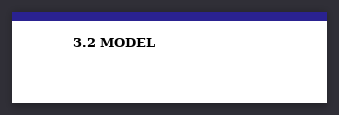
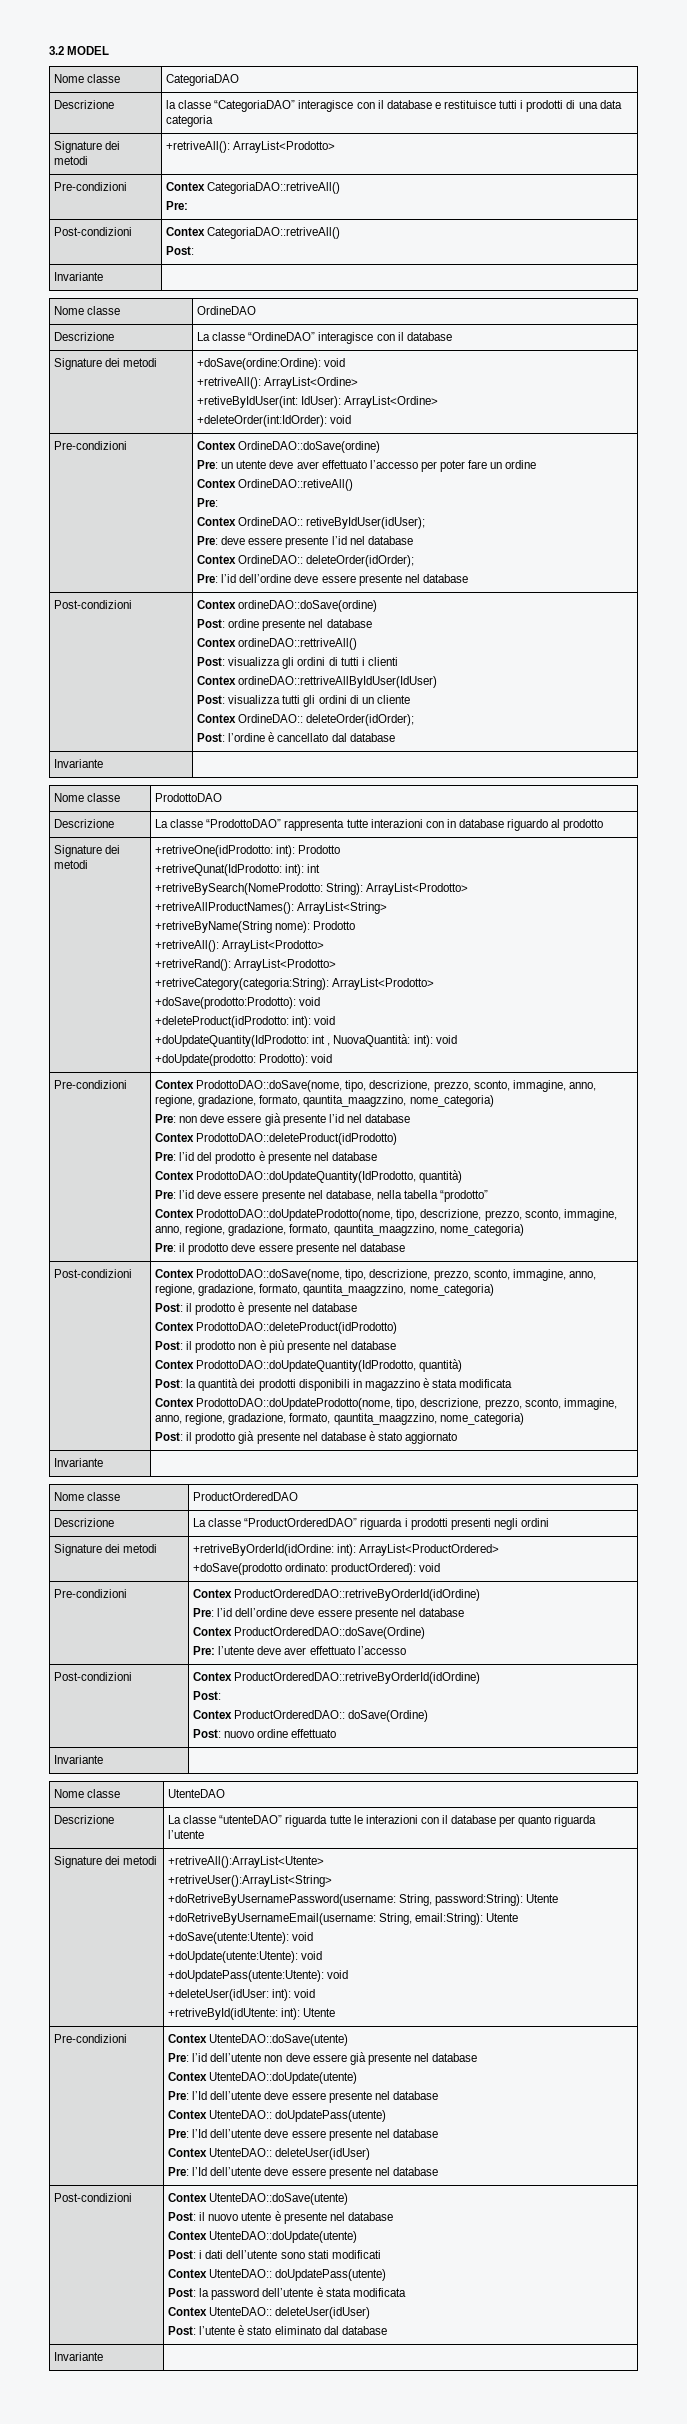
+ Nome classe | CategoriaDAO
+ Descrizione | la classe “CategoriaDAO” interagisce con il database e restituisce tutti i prodotti di una data categoria
+ Signature dei metodi | +retriveAll(): ArrayList<Prodotto>
+ Pre-condizioni | Contex CategoriaDAO::retriveAll()
+ Pre:
+ Post-condizioni | Contex CategoriaDAO::retriveAll()
+ Post:
+ Invariante |
+ Nome classe | OrdineDAO
+ Descrizione | La classe “OrdineDAO” interagisce con il database
+ Signature dei metodi | +doSave(ordine:Ordine): void
+ +retriveAll(): ArrayList<Ordine>
+ +retiveByIdUser(int: IdUser): ArrayList<Ordine>
+ +deleteOrder(int:IdOrder): void
+ Pre-condizioni | Contex OrdineDAO::doSave(ordine)
+ Pre: un utente deve aver effettuato l’accesso per poter fare un ordine
+ Contex OrdineDAO::retiveAll()
+ Pre:
+ Contex OrdineDAO:: retiveByIdUser(idUser);
+ Pre: deve essere presente l’id nel database
+ Contex OrdineDAO:: deleteOrder(idOrder);
+ Pre: l’id dell’ordine deve essere presente nel database
+ Post-condizioni | Contex ordineDAO::doSave(ordine)
+ Post: ordine presente nel database
+ Contex ordineDAO::rettriveAll()
+ Post: visualizza gli ordini di tutti i clienti
+ Contex ordineDAO::rettriveAllByIdUser(IdUser)
+ Post: visualizza tutti gli ordini di un cliente
+ Contex OrdineDAO:: deleteOrder(idOrder);
+ Post: l’ordine è cancellato dal database
+ Invariante |
+ Nome classe | ProdottoDAO
+ Descrizione | La classe “ProdottoDAO” rappresenta tutte interazioni con in database riguardo al prodotto
+ Signature dei metodi | +retriveOne(idProdotto: int): Prodotto
+ +retriveQunat(IdProdotto: int): int
+ +retriveBySearch(NomeProdotto: String): ArrayList<Prodotto>
+ +retriveAllProductNames(): ArrayList<String>
+ +retriveByName(String nome): Prodotto
+ +retriveAll(): ArrayList<Prodotto>
+ +retriveRand(): ArrayList<Prodotto>
+ +retriveCategory(categoria:String): ArrayList<Prodotto>
+ +doSave(prodotto:Prodotto): void
+ +deleteProduct(idProdotto: int): void
+ +doUpdateQuantity(IdProdotto: int , NuovaQuantità: int): void
+ +doUpdate(prodotto: Prodotto): void
+ Pre-condizioni | Contex ProdottoDAO::doSave(nome, tipo, descrizione, prezzo, sconto, immagine, anno, regione, gradazione, formato, qauntita_maagzzino, nome_categoria)
+ Pre: non deve essere già presente l’id nel database
+ Contex ProdottoDAO::deleteProduct(idProdotto)
+ Pre: l’id del prodotto è presente nel database
+ Contex ProdottoDAO::doUpdateQuantity(IdProdotto, quantità)
+ Pre: l’id deve essere presente nel database, nella tabella “prodotto”
+ Contex ProdottoDAO::doUpdateProdotto(nome, tipo, descrizione, prezzo, sconto, immagine, anno, regione, gradazione, formato, qauntita_maagzzino, nome_categoria)
+ Pre: il prodotto deve essere presente nel database
+ Post-condizioni | Contex ProdottoDAO::doSave(nome, tipo, descrizione, prezzo, sconto, immagine, anno, regione, gradazione, formato, qauntita_maagzzino, nome_categoria)
+ Post: il prodotto è presente nel database
+ Contex ProdottoDAO::deleteProduct(idProdotto)
+ Post: il prodotto non è più presente nel database
+ Contex ProdottoDAO::doUpdateQuantity(IdProdotto, quantità)
+ Post: la quantità dei prodotti disponibili in magazzino è stata modificata
+ Contex ProdottoDAO::doUpdateProdotto(nome, tipo, descrizione, prezzo, sconto, immagine, anno, regione, gradazione, formato, qauntita_maagzzino, nome_categoria)
+ Post: il prodotto già presente nel database è stato aggiornato
+ Invariante |
+ Nome classe | ProductOrderedDAO
+ Descrizione | La classe “ProductOrderedDAO” riguarda i prodotti presenti negli ordini
+ Signature dei metodi | +retriveByOrderId(idOrdine: int): ArrayList<ProductOrdered>
+ +doSave(prodotto ordinato: productOrdered): void
+ Pre-condizioni | Contex ProductOrderedDAO::retriveByOrderId(idOrdine)
+ Pre: l’id dell’ordine deve essere presente nel database
+ Contex ProductOrderedDAO::doSave(Ordine)
+ Pre: l’utente deve aver effettuato l’accesso
+ Post-condizioni | Contex ProductOrderedDAO::retriveByOrderId(idOrdine)
+ Post:
+ Contex ProductOrderedDAO:: doSave(Ordine)
+ Post: nuovo ordine effettuato
+ Invariante |
+ Nome classe | UtenteDAO
+ Descrizione | La classe “utenteDAO” riguarda tutte le interazioni con il database per quanto riguarda l’utente
+ Signature dei metodi | +retriveAll():ArrayList<Utente>
+ +retriveUser():ArrayList<String>
+ +doRetriveByUsernamePassword(username: String, password:String): Utente
+ +doRetriveByUsernameEmail(username: String, email:String): Utente
+ +doSave(utente:Utente): void
+ +doUpdate(utente:Utente): void
+ +doUpdatePass(utente:Utente): void
+ +deleteUser(idUser: int): void
+ +retriveById(idUtente: int): Utente
+ Pre-condizioni | Contex UtenteDAO::doSave(utente)
+ Pre: l’id dell’utente non deve essere già presente nel database
+ Contex UtenteDAO::doUpdate(utente)
+ Pre: l’Id dell’utente deve essere presente nel database
+ Contex UtenteDAO:: doUpdatePass(utente)
+ Pre: l’Id dell’utente deve essere presente nel database
+ Contex UtenteDAO:: deleteUser(idUser)
+ Pre: l’Id dell’utente deve essere presente nel database
+ Post-condizioni | Contex UtenteDAO::doSave(utente)
+ Post: il nuovo utente è presente nel database
+ Contex UtenteDAO::doUpdate(utente)
+ Post: i dati dell’utente sono stati modificati
+ Contex UtenteDAO:: doUpdatePass(utente)
+ Post: la password dell’utente è stata modificata
+ Contex UtenteDAO:: deleteUser(idUser)
+ Post: l’utente è stato eliminato dal database
+ Invariante |

